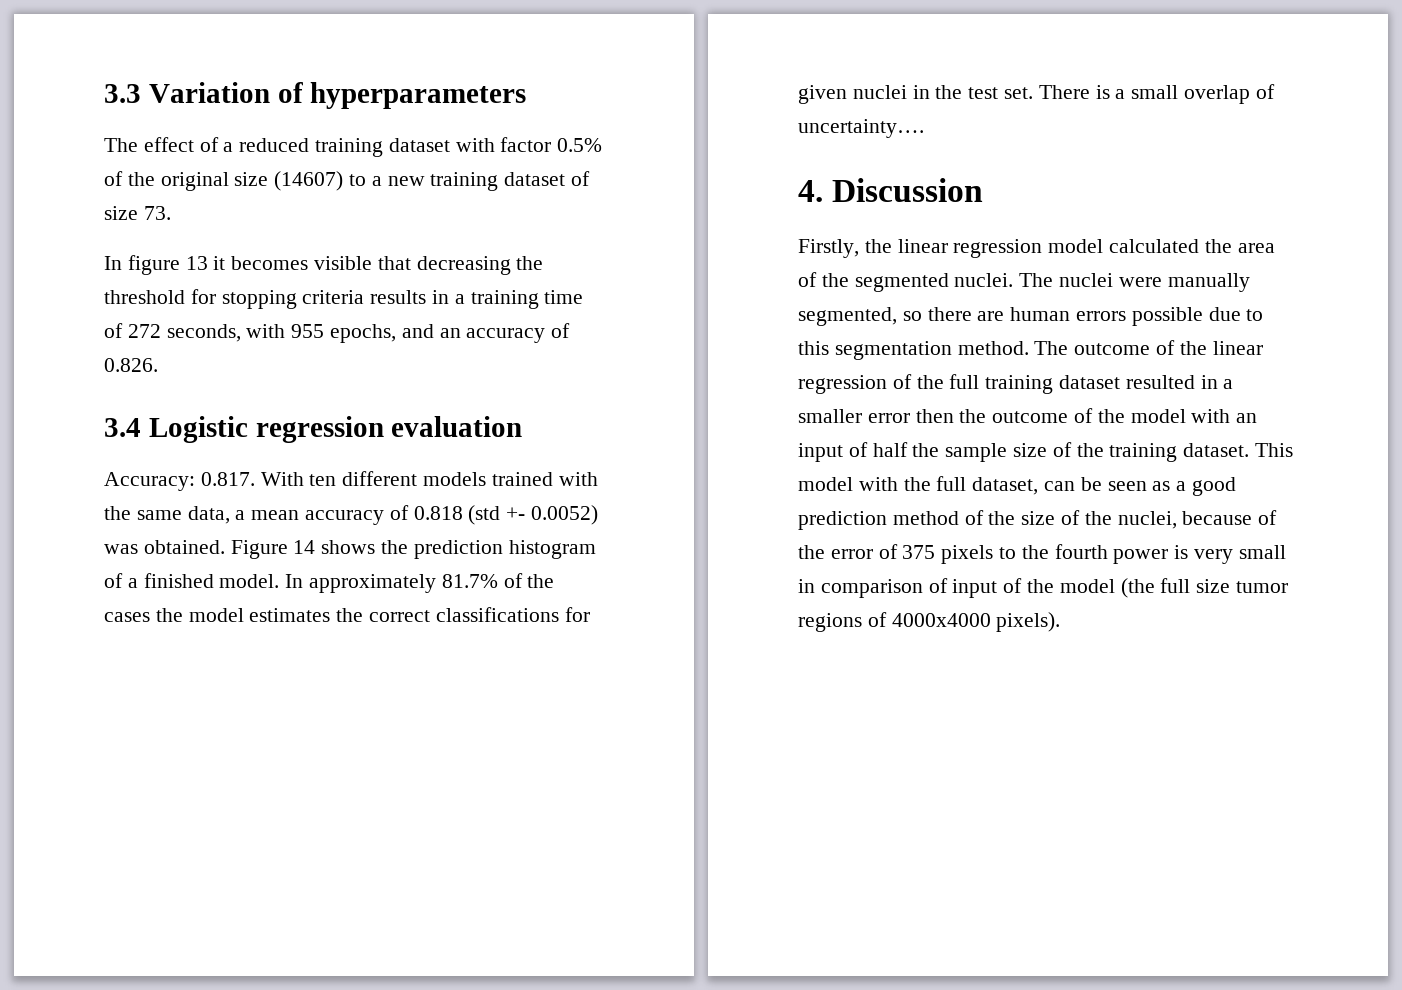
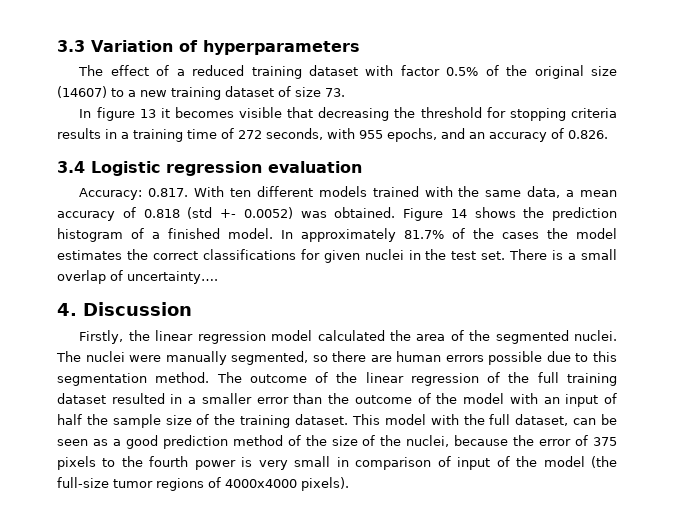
- The outcome of the linear regression of the full training dataset resulted in a smaller error then the outcome of the model with an input of half the sample size of the training dataset.
+ The outcome of the linear regression of the full training dataset resulted in a smaller error than the outcome of the model with an input of half the sample size of the training dataset.
- This model with the full dataset, can be seen as a good prediction method of the size of the nuclei, because of the error of 375 pixels to the fourth power is very small in comparison of input of the model (the full size tumor regions of 4000x4000 pixels).
+ This model with the full dataset, can be seen as a good prediction method of the size of the nuclei, because the error of 375 pixels to the fourth power is very small in comparison of input of the model (the full-size tumor regions of 4000x4000 pixels).

